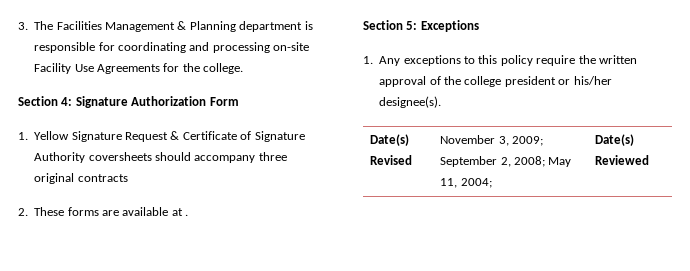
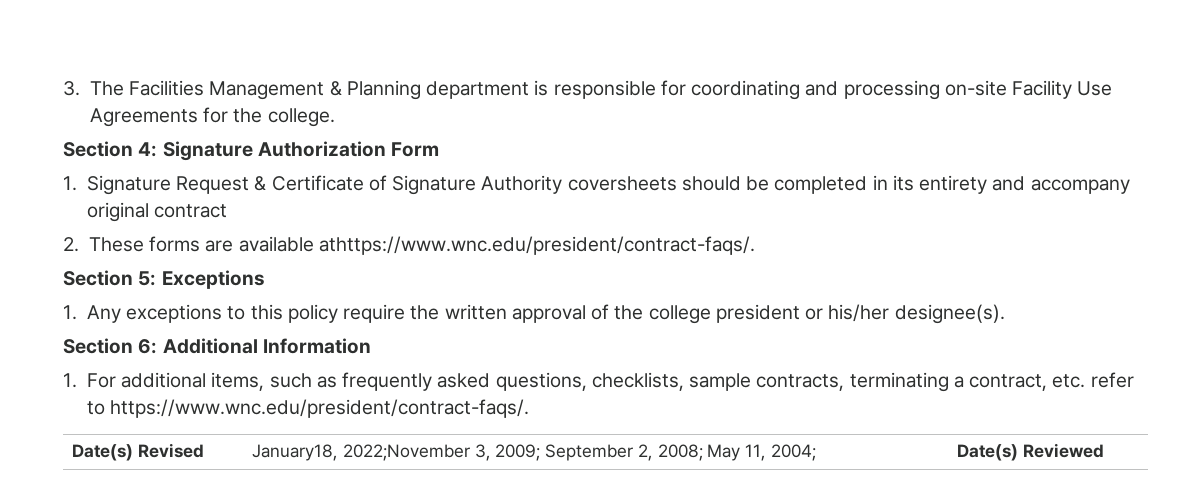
- 1. Yellow Signature Request & Certificate of Signature Authority coversheets should accompany three original contracts
+ 1. Signature Request & Certificate of Signature Authority coversheets should be completed in its entirety and accompany original contract
- 2. These forms are available at .
+ 2. These forms are available athttps://www.wnc.edu/president/contract-faqs/.
+ Section 6: Additional Information
+ 1. For additional items, such as frequently asked questions, checklists, sample contracts, terminating a contract, etc. refer to https://www.wnc.edu/president/contract-faqs/.
- Date(s) Revised | November 3, 2009; September 2, 2008; May 11, 2004; | Date(s) Reviewed
+ Date(s) Revised | January18, 2022;November 3, 2009; September 2, 2008; May 11, 2004; | Date(s) Reviewed

